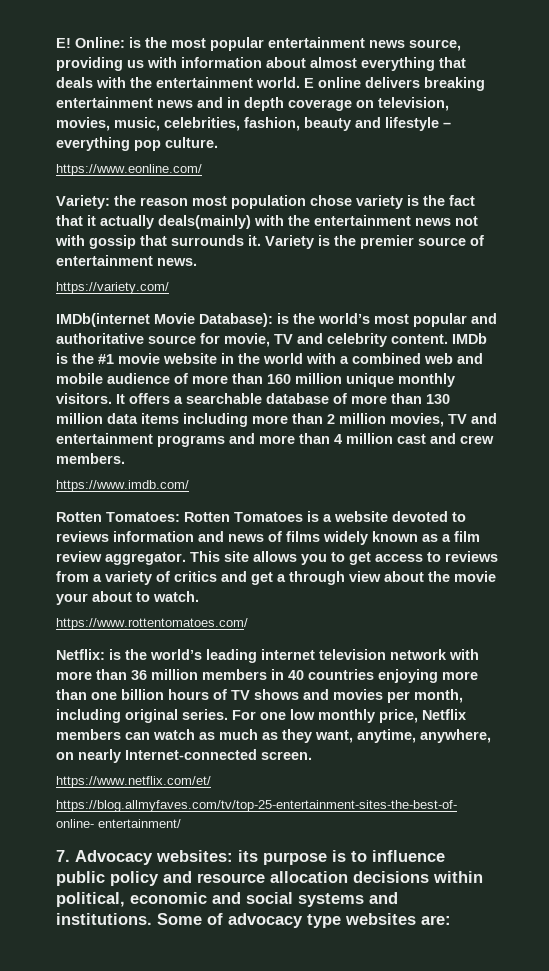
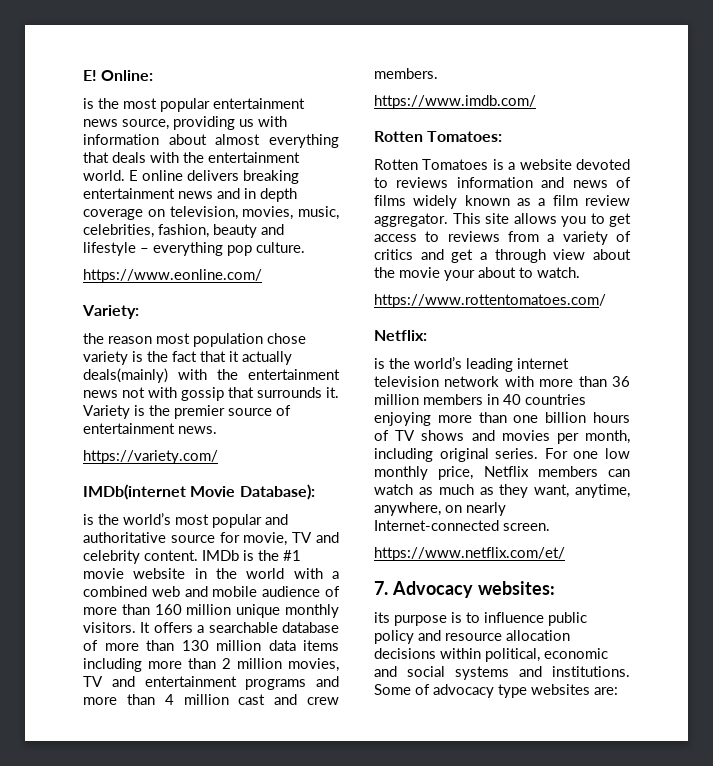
- Online: is the most popular entertainment news source, providing us with information about almost everything that deals with the entertainment world.
+ Online:
+ is the most popular entertainment news source, providing us with information about almost everything that deals with the entertainment world.
- Variety: the reason most population chose variety is the fact that it actually deals(mainly) with the entertainment news not with gossip that surrounds it.
+ Variety:
+ the reason most population chose variety is the fact that it actually deals(mainly) with the entertainment news not with gossip that surrounds it.
- IMDb(internet Movie Database): is the world’s most popular and authoritative source for movie, TV and celebrity content.
+ IMDb(internet Movie Database):
+ is the world’s most popular and authoritative source for movie, TV and celebrity content.
- Rotten Tomatoes: Rotten Tomatoes is a website devoted to reviews information and news of films widely known as a film review aggregator.
+ Rotten Tomatoes:
+ Rotten Tomatoes is a website devoted to reviews information and news of films widely known as a film review aggregator.
- Netflix: is the world’s leading internet television network with more than 36 million members in 40 countries enjoying more than one billion hours of TV shows and movies per month, including original series.
+ Netflix:
+ is the world’s leading internet television network with more than 36 million members in 40 countries enjoying more than one billion hours of TV shows and movies per month, including original series.
- https://blog.allmyfaves.com/tv/top-25-entertainment-sites-the-best-of- online- entertainment/
- 7. Advocacy websites: its purpose is to influence public policy and resource allocation decisions within political, economic and social systems and institutions.
+ 7. Advocacy websites:
+ its purpose is to influence public policy and resource allocation decisions within political, economic and social systems and institutions.

